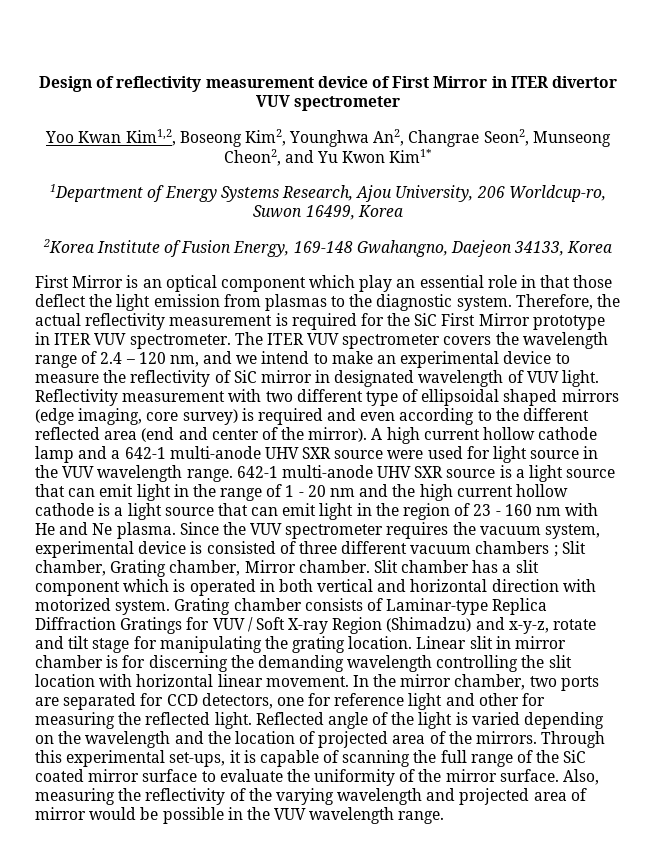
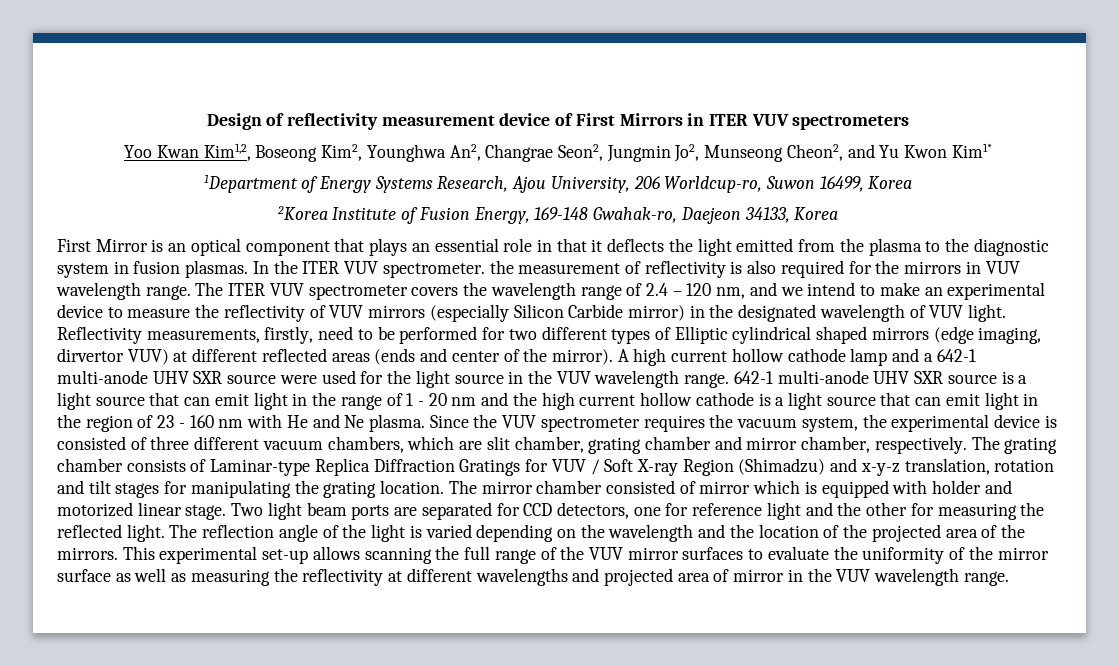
- Design of reflectivity measurement device of First Mirror in ITER divertor VUV spectrometer
+ Design of reflectivity measurement device of First Mirrors in ITER VUV spectrometers
- Yoo Kwan Kim1,2, Boseong Kim2, Younghwa An2, Changrae Seon2, Munseong Cheon2, and Yu Kwon Kim1*
+ Yoo Kwan Kim1,2, Boseong Kim2, Younghwa An2, Changrae Seon2, Jungmin Jo2, Munseong Cheon2, and Yu Kwon Kim1*
- 2Korea Institute of Fusion Energy, 169-148 Gwahangno, Daejeon 34133, Korea
+ 2Korea Institute of Fusion Energy, 169-148 Gwahak-ro, Daejeon 34133, Korea
- First Mirror is an optical component which play an essential role in that those deflect the light emission from plasmas to the diagnostic system. Therefore, the actual reflectivity measurement is required for the SiC First Mirror prototype in ITER VUV spectrometer.
+ First Mirror is an optical component that plays an essential role in that it deflects the light emitted from the plasma to the diagnostic system in fusion plasmas. In the ITER VUV spectrometer. the measurement of reflectivity is also required for the mirrors in VUV wavelength range.
- The ITER VUV spectrometer covers the wavelength range of 2.4 – 120 nm, and we intend to make an experimental device to measure the reflectivity of SiC mirror in designated wavelength of VUV light.
+ The ITER VUV spectrometer covers the wavelength range of 2.4 – 120 nm, and we intend to make an experimental device to measure the reflectivity of VUV mirrors (especially Silicon Carbide mirror) in the designated wavelength of VUV light.
- Reflectivity measurement with two different type of ellipsoidal shaped mirrors (edge imaging, core survey) is required and even according to the different reflected area (end and center of the mirror).
+ Reflectivity measurements, firstly, need to be performed for two different types of Elliptic cylindrical shaped mirrors (edge imaging, dirvertor VUV) at different reflected areas (ends and center of the mirror).
- A high current hollow cathode lamp and a 642-1 multi-anode UHV SXR source were used for light source in the VUV wavelength range.
+ A high current hollow cathode lamp and a 642-1 multi-anode UHV SXR source were used for the light source in the VUV wavelength range.
- Since the VUV spectrometer requires the vacuum system, experimental device is consisted of three different vacuum chambers ; Slit chamber, Grating chamber, Mirror chamber. Slit chamber has a slit component which is operated in both vertical and horizontal direction with motorized system. Grating chamber consists of Laminar-type Replica Diffraction Gratings for VUV / Soft X-ray Region (Shimadzu) and x-y-z, rotate and tilt stage for manipulating the grating location.
+ Since the VUV spectrometer requires the vacuum system, the experimental device is consisted of three different vacuum chambers, which are slit chamber, grating chamber and mirror chamber, respectively. The grating chamber consists of Laminar-type Replica Diffraction Gratings for VUV / Soft X-ray Region (Shimadzu) and x-y-z translation, rotation and tilt stages for manipulating the grating location.
- Linear slit in mirror chamber is for discerning the demanding wavelength controlling the slit location with horizontal linear movement. In the mirror chamber, two ports are separated for CCD detectors, one for reference light and other for measuring the reflected light.
+ The mirror chamber consisted of mirror which is equipped with holder and motorized linear stage. Two light beam ports are separated for CCD detectors, one for reference light and the other for measuring the reflected light.
- Reflected angle of the light is varied depending on the wavelength and the location of projected area of the mirrors.
+ The reflection angle of the light is varied depending on the wavelength and the location of the projected area of the mirrors.
- Through this experimental set-ups, it is capable of scanning the full range of the SiC coated mirror surface to evaluate the uniformity of the mirror surface. Also, measuring the reflectivity of the varying wavelength and projected area of mirror would be possible in the VUV wavelength range.
+ This experimental set-up allows scanning the full range of the VUV mirror surfaces to evaluate the uniformity of the mirror surface as well as measuring the reflectivity at different wavelengths and projected area of mirror in the VUV wavelength range.

